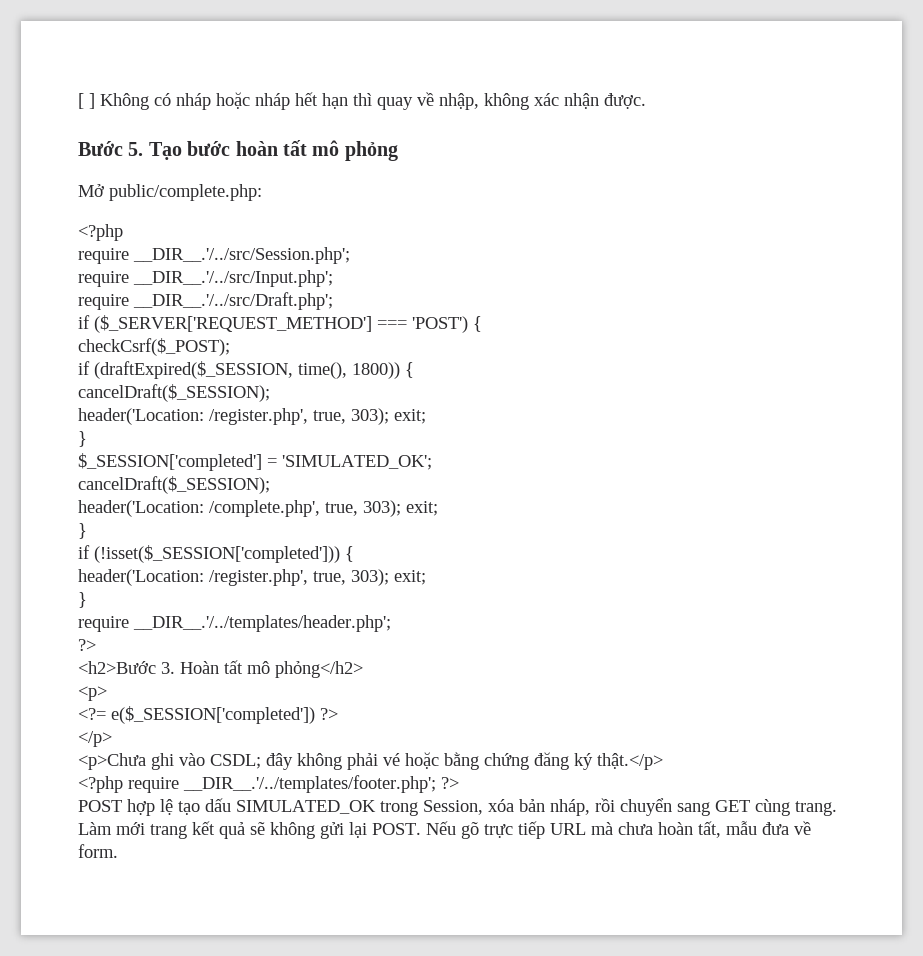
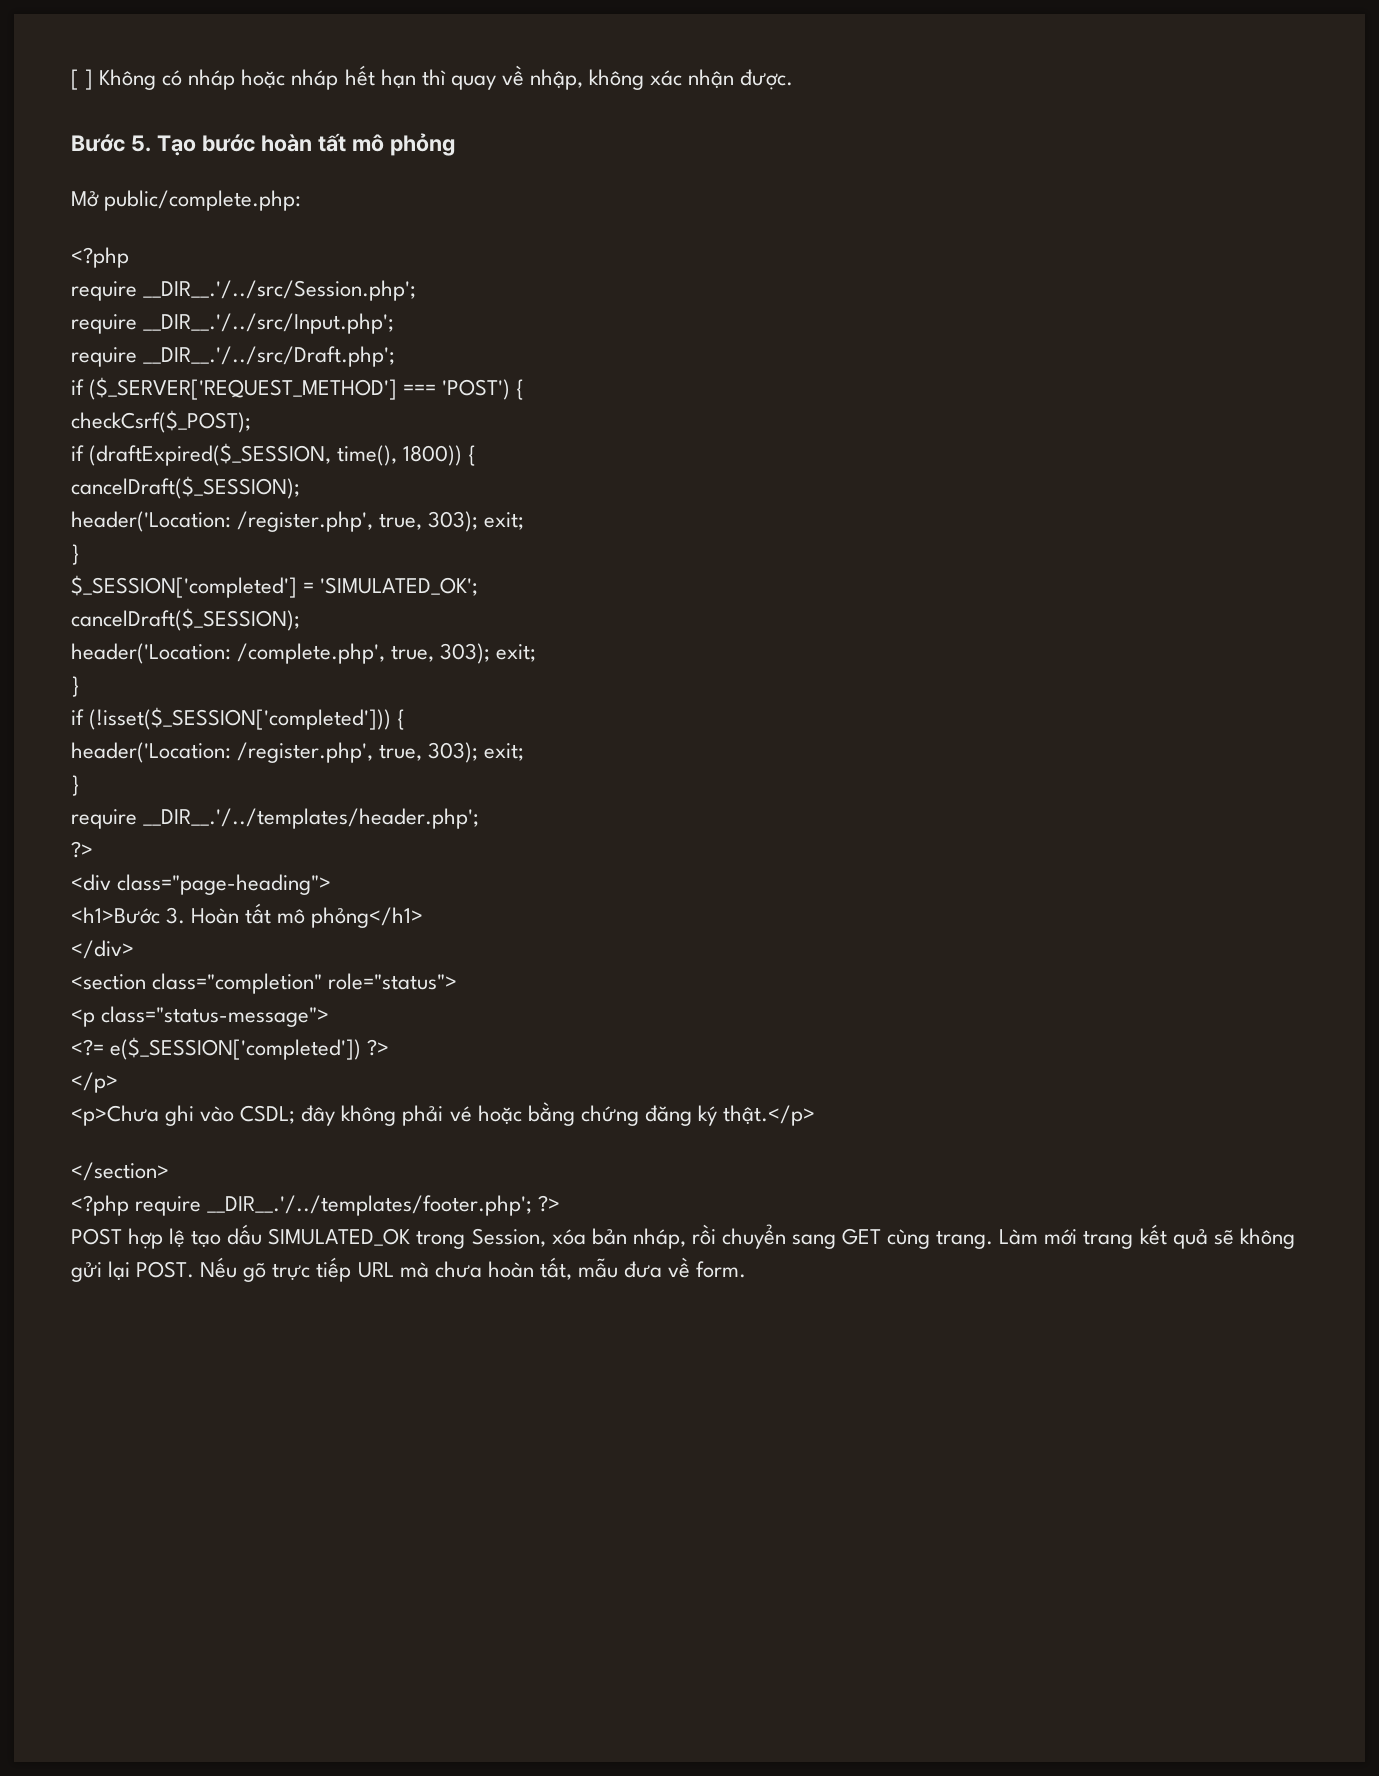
- <h2>Bước 3. Hoàn tất mô phỏng</h2>
- <p>
+ <div class="page-heading">
+ <h1>Bước 3. Hoàn tất mô phỏng</h1>
+ </div>
+ <section class="completion" role="status">
+ <p class="status-message">
+ </section>

